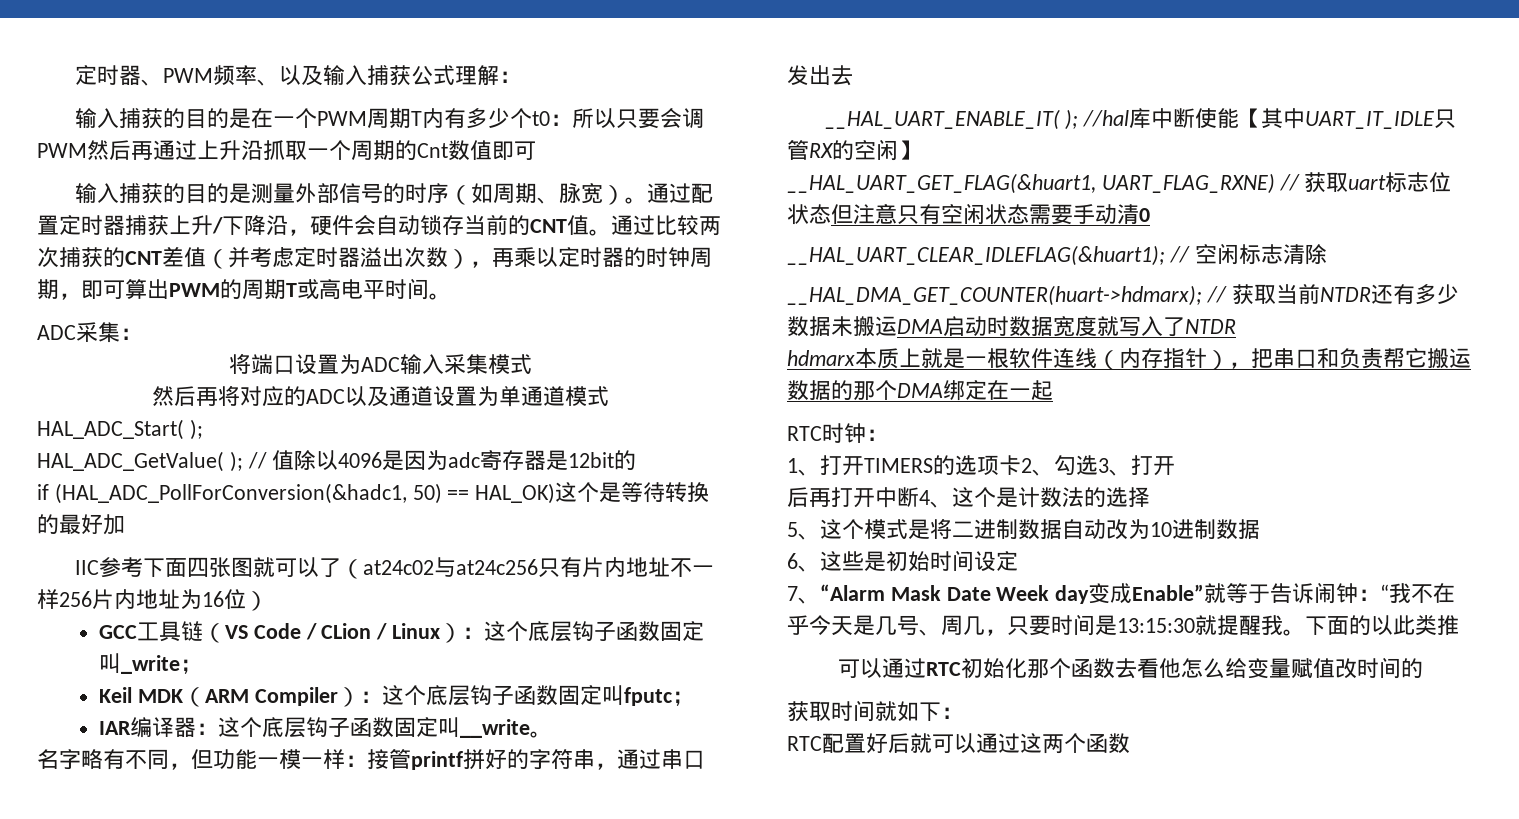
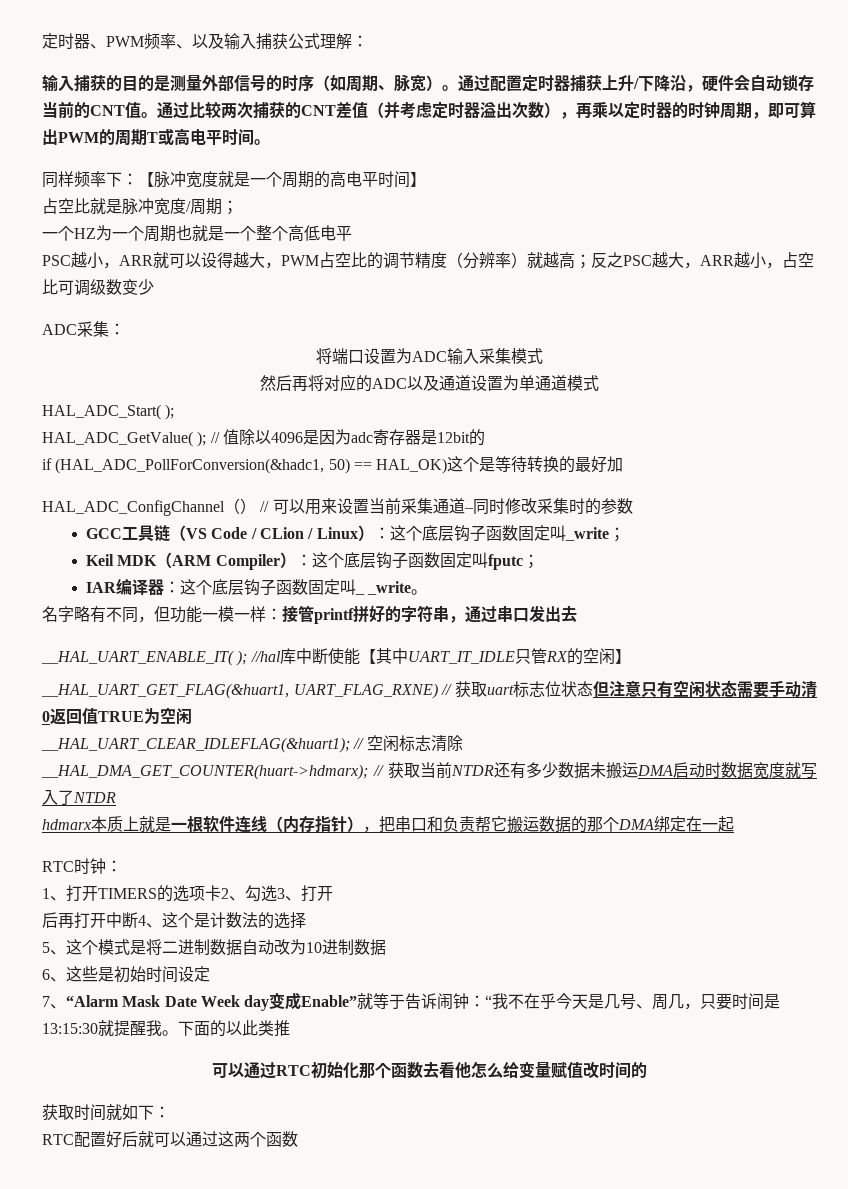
- 输入捕获的目的是在一个PWM周期T内有多少个t0：所以只要会调PWM然后再通过上升沿抓取一个周期的Cnt数值即可
+ 同样频率下：【脉冲宽度就是一个周期的高电平时间】
+ 占空比就是脉冲宽度/周期；
+ 一个HZ为一个周期也就是一个整个高低电平
+ PSC越小，ARR就可以设得越大，PWM占空比的调节精度（分辨率）就越高；反之PSC越大，ARR越小，占空比可调级数变少
- IIC参考下面四张图就可以了（at24c02与at24c256只有片内地址不一样256片内地址为16位）
+ HAL_ADC_ConfigChannel（） // 可以用来设置当前采集通道–同时修改采集时的参数
- IAR编译器：这个底层钩子函数固定叫__write。
+ IAR编译器：这个底层钩子函数固定叫_ _write。
- __HAL_UART_GET_FLAG(&huart1, UART_FLAG_RXNE) // 获取uart标志位状态但注意只有空闲状态需要手动清0
+ __HAL_UART_GET_FLAG(&huart1, UART_FLAG_RXNE) // 获取uart标志位状态但注意只有空闲状态需要手动清0返回值TRUE为空闲

